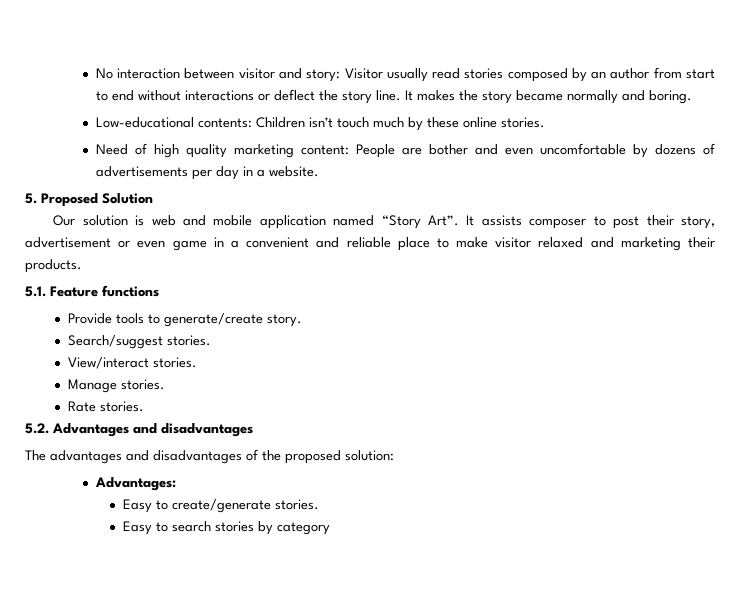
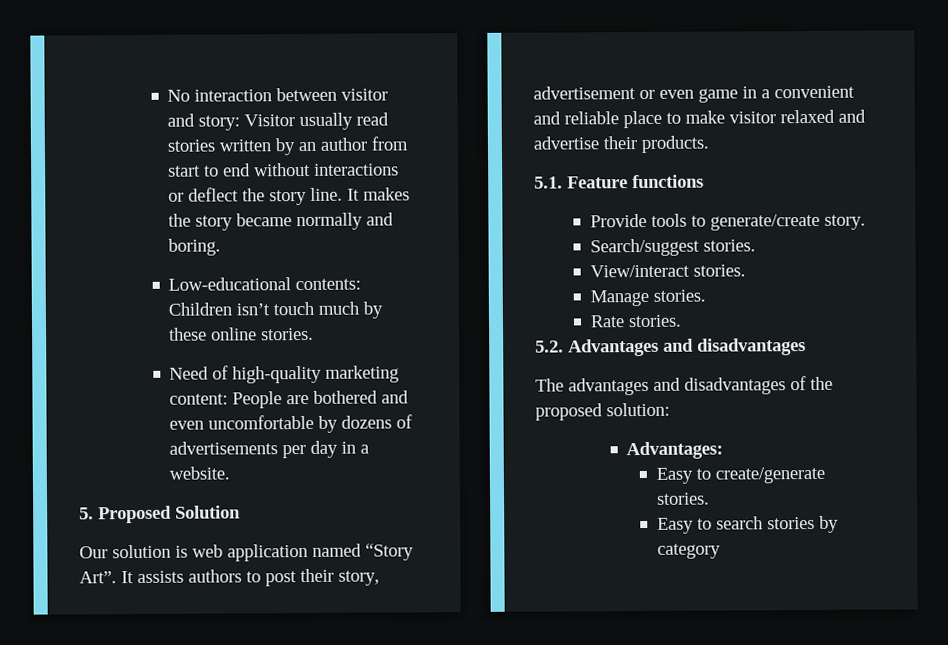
- No interaction between visitor and story: Visitor usually read stories composed by an author from start to end without interactions or deflect the story line.
+ No interaction between visitor and story: Visitor usually read stories written by an author from start to end without interactions or deflect the story line.
- Need of high quality marketing content: People are bother and even uncomfortable by dozens of advertisements per day in a website.
+ Need of high-quality marketing content: People are bothered and even uncomfortable by dozens of advertisements per day in a website.
- Our solution is web and mobile application named “Story Art”.
+ Our solution is web application named “Story Art”.
- It assists composer to post their story, advertisement or even game in a convenient and reliable place to make visitor relaxed and marketing their products.
+ It assists authors to post their story, advertisement or even game in a convenient and reliable place to make visitor relaxed and advertise their products.

